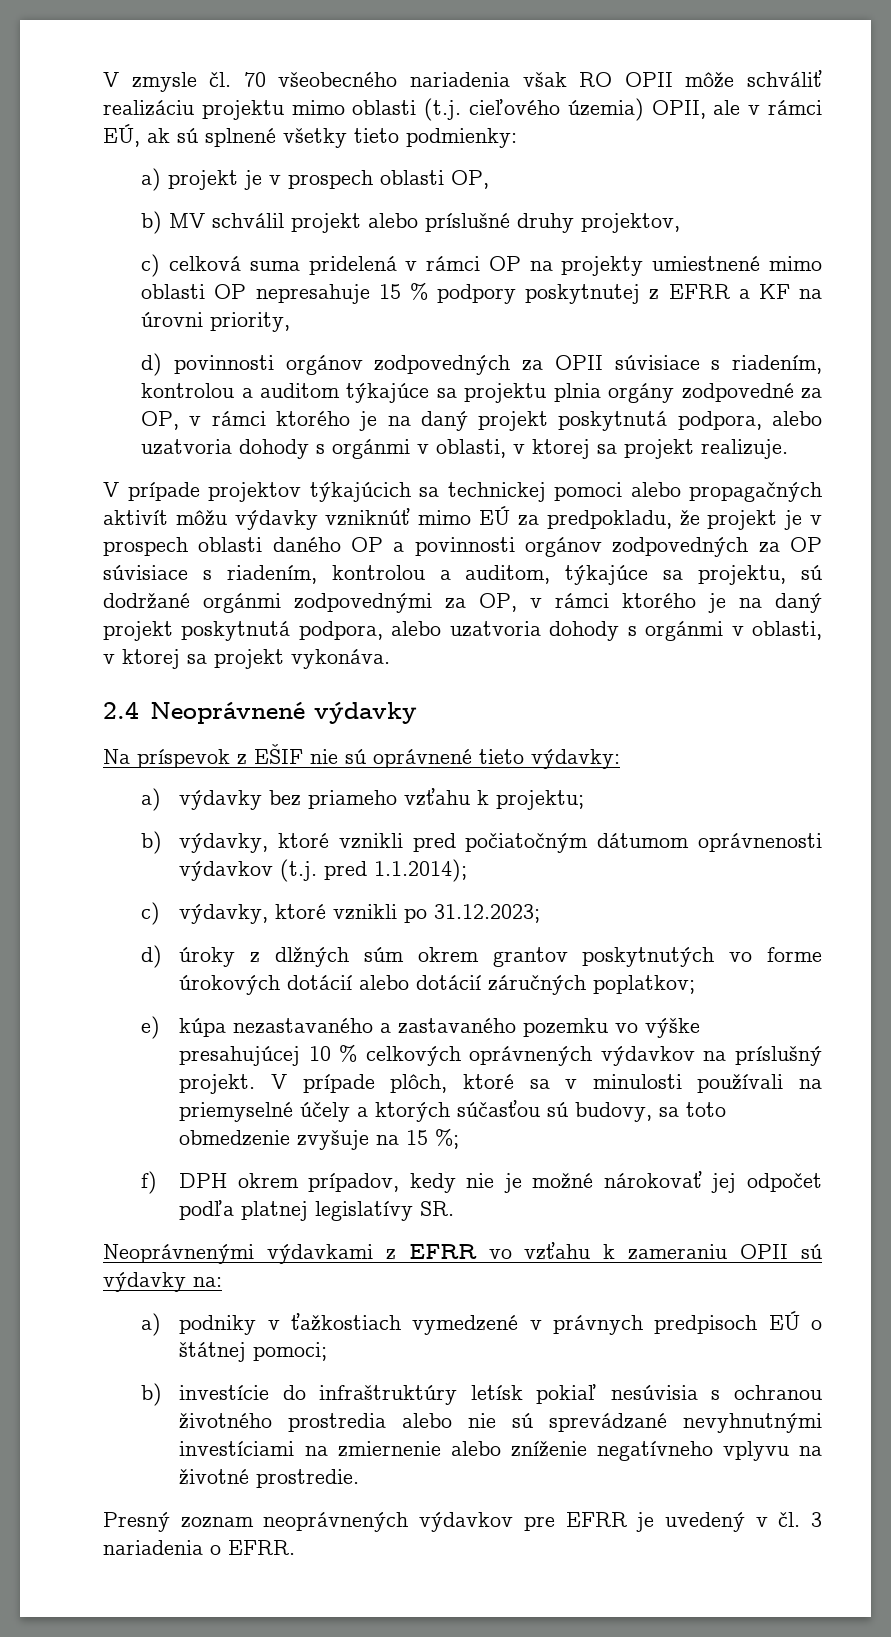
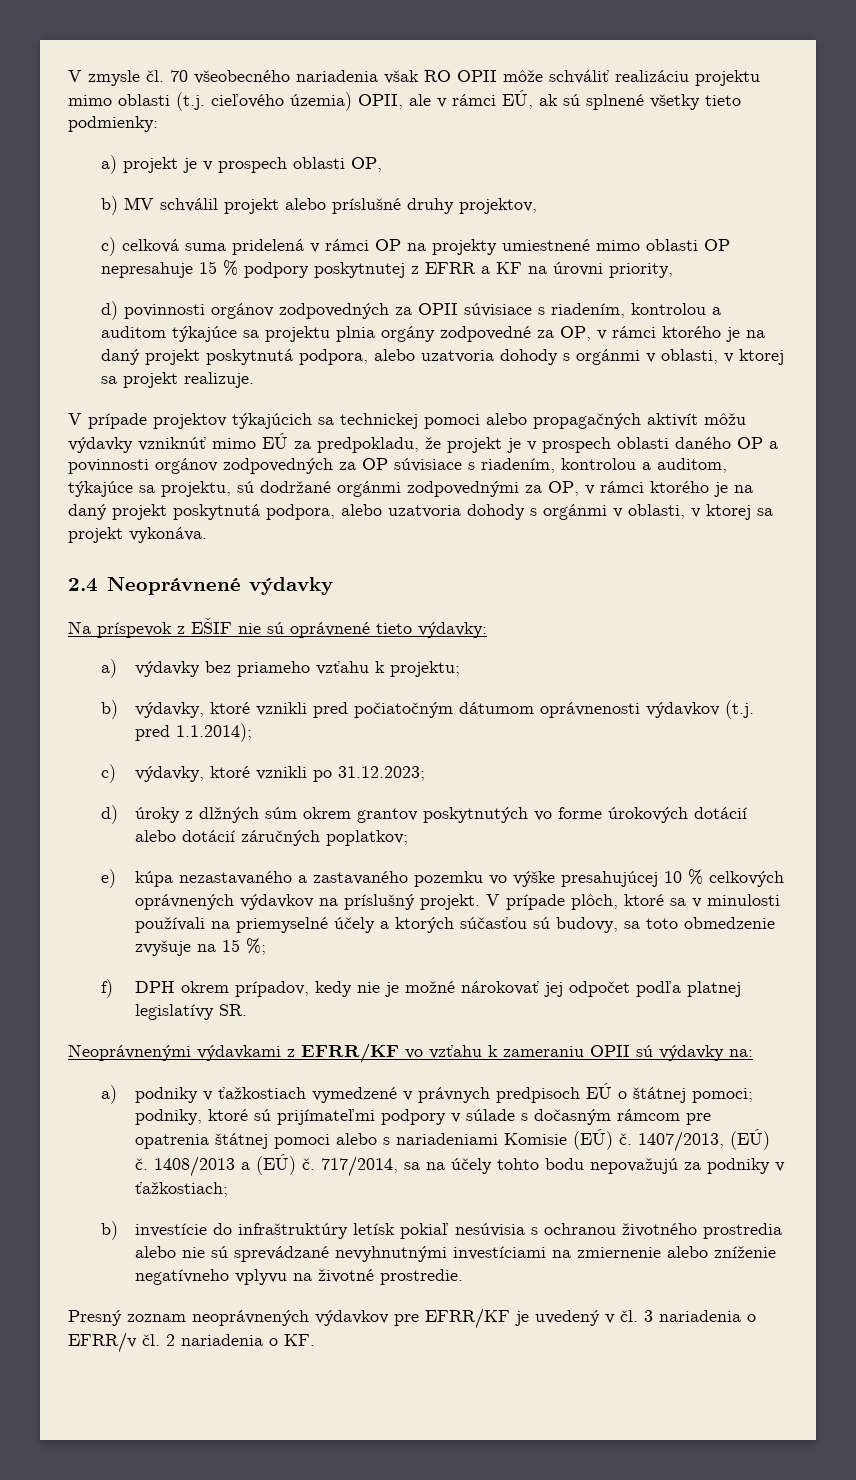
- Neoprávnenými výdavkami z EFRR vo vzťahu k zameraniu OPII sú výdavky na:
+ Neoprávnenými výdavkami z EFRR/KF vo vzťahu k zameraniu OPII sú výdavky na:
- a) podniky v ťažkostiach vymedzené v právnych predpisoch EÚ o štátnej pomoci;
+ a) podniky v ťažkostiach vymedzené v právnych predpisoch EÚ o štátnej pomoci; podniky, ktoré sú prijímateľmi podpory v súlade s dočasným rámcom pre opatrenia štátnej pomoci alebo s nariadeniami Komisie (EÚ) č. 1407/2013, (EÚ) č. 1408/2013 a (EÚ) č. 717/2014, sa na účely tohto bodu nepovažujú za podniky v ťažkostiach;
- Presný zoznam neoprávnených výdavkov pre EFRR je uvedený v čl. 3 nariadenia o EFRR.
+ Presný zoznam neoprávnených výdavkov pre EFRR/KF je uvedený v čl. 3 nariadenia o EFRR/v čl. 2 nariadenia o KF.

